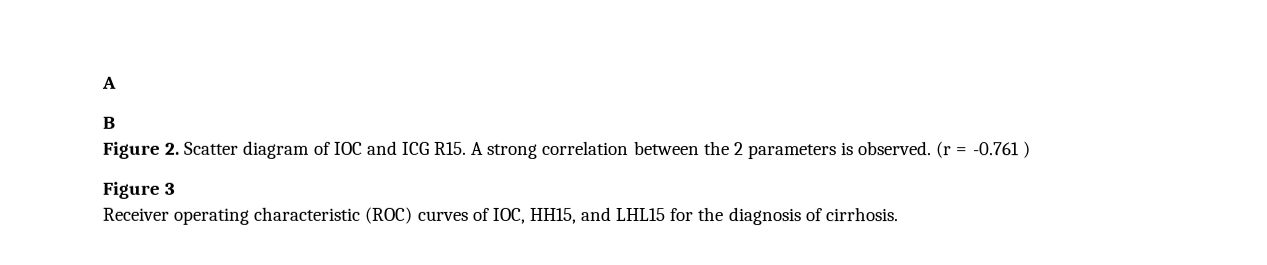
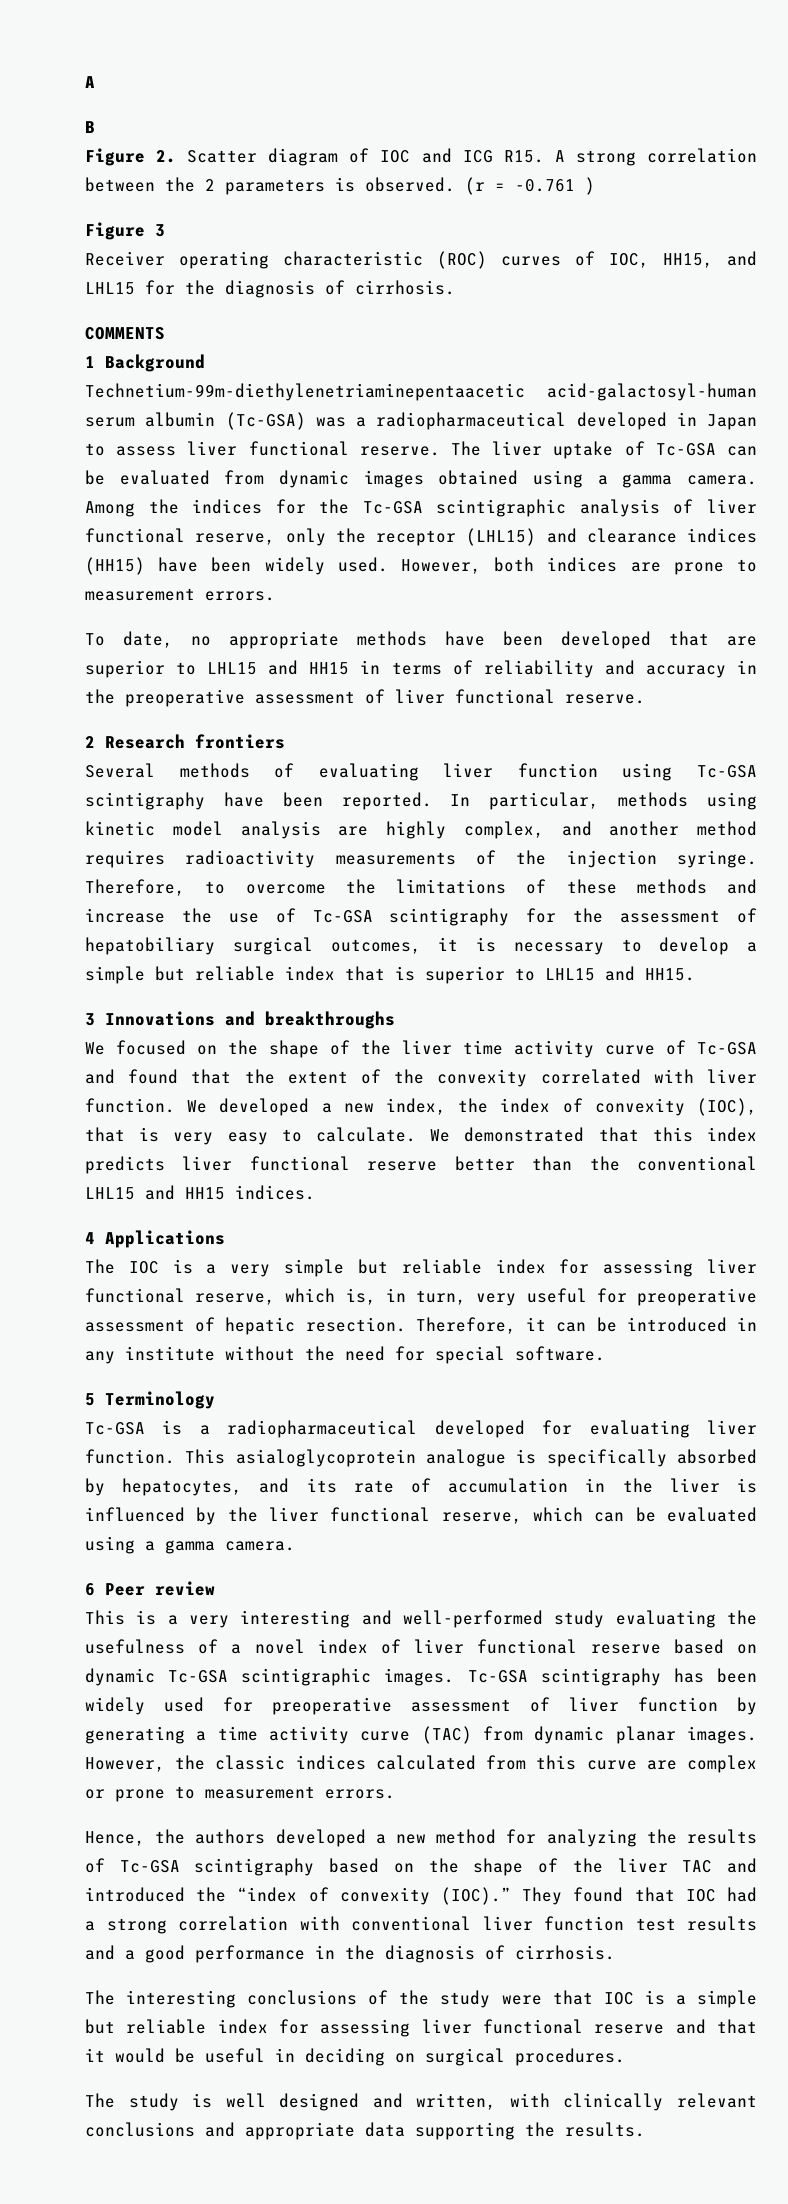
+ COMMENTS
+ 1 Background
+ Technetium-99m-diethylenetriaminepentaacetic acid-galactosyl-human serum albumin (Tc-GSA) was a radiopharmaceutical developed in Japan to assess liver functional reserve. The liver uptake of Tc-GSA can be evaluated from dynamic images obtained using a gamma camera. Among the indices for the Tc-GSA scintigraphic analysis of liver functional reserve, only the receptor (LHL15) and clearance indices (HH15) have been widely used. However, both indices are prone to measurement errors.
+ To date, no appropriate methods have been developed that are superior to LHL15 and HH15 in terms of reliability and accuracy in the preoperative assessment of liver functional reserve.
+ 2 Research frontiers
+ Several methods of evaluating liver function using Tc-GSA scintigraphy have been reported. In particular, methods using kinetic model analysis are highly complex, and another method requires radioactivity measurements of the injection syringe. Therefore, to overcome the limitations of these methods and increase the use of Tc-GSA scintigraphy for the assessment of hepatobiliary surgical outcomes, it is necessary to develop a simple but reliable index that is superior to LHL15 and HH15.
+ 3 Innovations and breakthroughs
+ We focused on the shape of the liver time activity curve of Tc-GSA and found that the extent of the convexity correlated with liver function. We developed a new index, the index of convexity (IOC), that is very easy to calculate. We demonstrated that this index predicts liver functional reserve better than the conventional LHL15 and HH15 indices.
+ 4 Applications
+ The IOC is a very simple but reliable index for assessing liver functional reserve, which is, in turn, very useful for preoperative assessment of hepatic resection. Therefore, it can be introduced in any institute without the need for special software.
+ 5 Terminology
+ Tc-GSA is a radiopharmaceutical developed for evaluating liver function. This asialoglycoprotein analogue is specifically absorbed by hepatocytes, and its rate of accumulation in the liver is influenced by the liver functional reserve, which can be evaluated using a gamma camera.
+ 6 Peer review
+ This is a very interesting and well-performed study evaluating the usefulness of a novel index of liver functional reserve based on dynamic Tc-GSA scintigraphic images. Tc-GSA scintigraphy has been widely used for preoperative assessment of liver function by generating a time activity curve (TAC) from dynamic planar images. However, the classic indices calculated from this curve are complex or prone to measurement errors.
+ Hence, the authors developed a new method for analyzing the results of Tc-GSA scintigraphy based on the shape of the liver TAC and introduced the “index of convexity (IOC).” They found that IOC had a strong correlation with conventional liver function test results and a good performance in the diagnosis of cirrhosis.
+ The interesting conclusions of the study were that IOC is a simple but reliable index for assessing liver functional reserve and that it would be useful in deciding on surgical procedures.
+ The study is well designed and written, with clinically relevant conclusions and appropriate data supporting the results.

